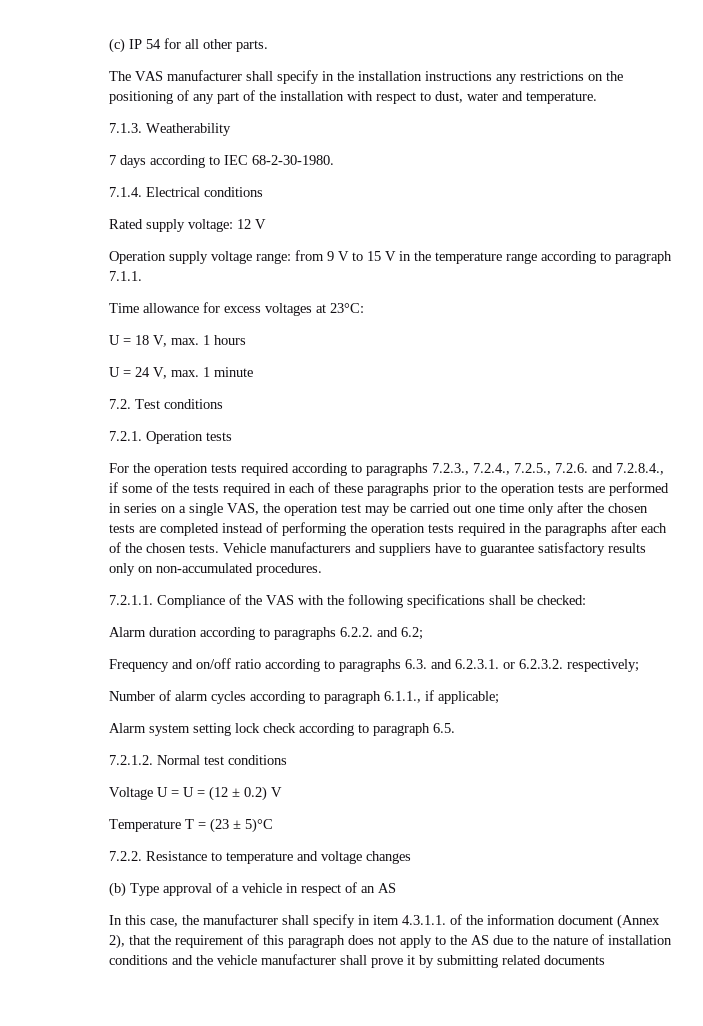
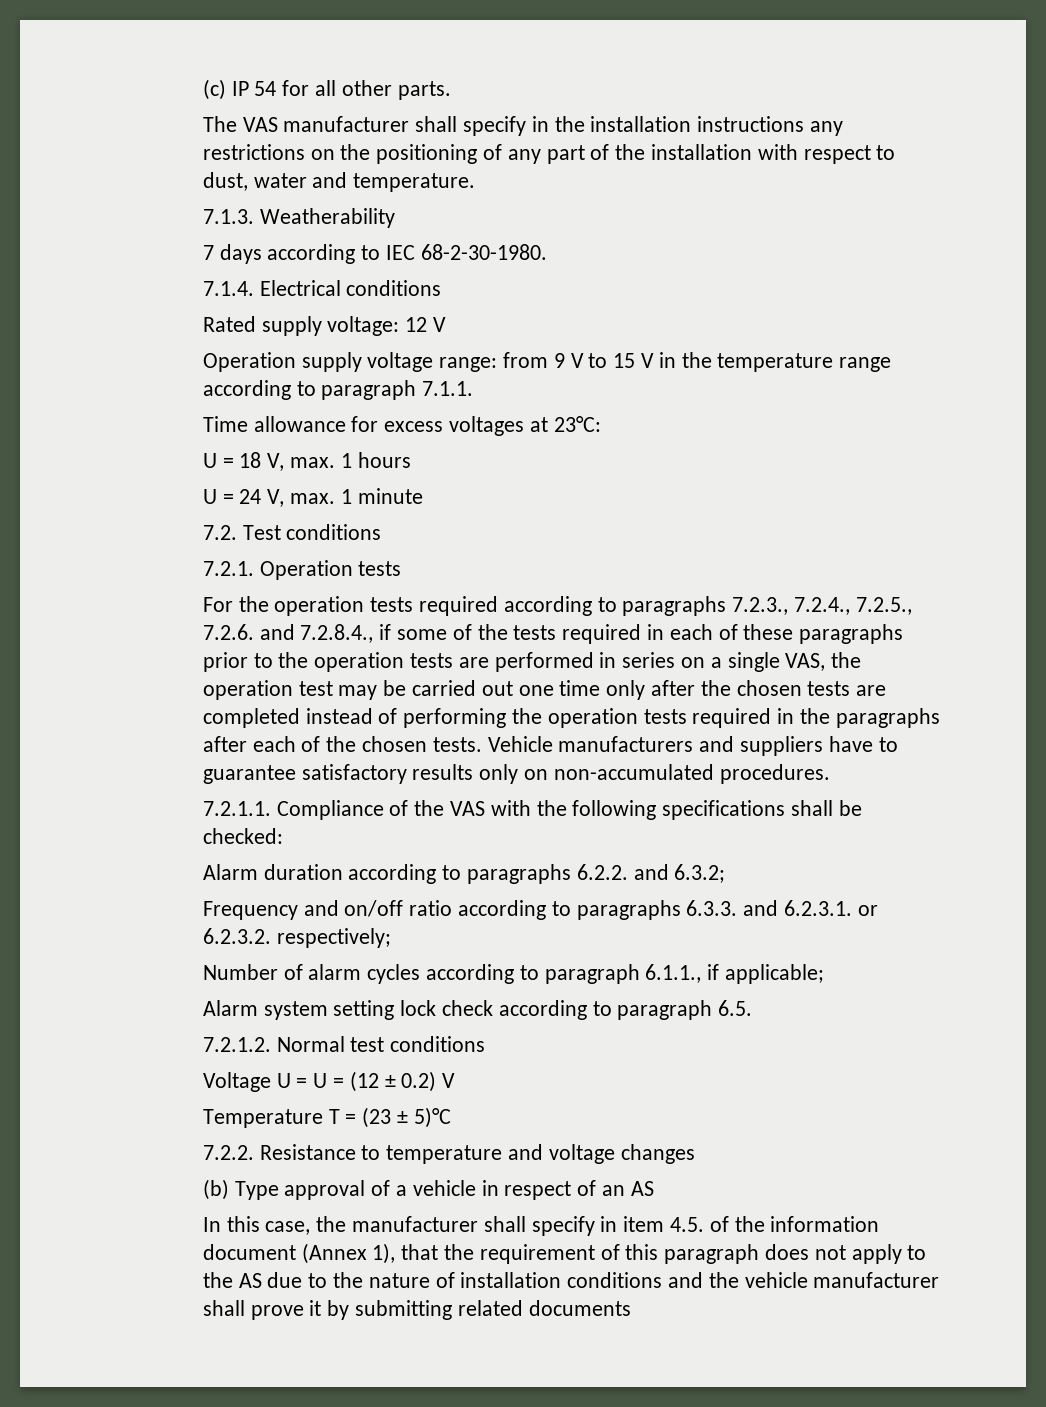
- Alarm duration according to paragraphs 6.2.2. and 6.2;
+ Alarm duration according to paragraphs 6.2.2. and 6.3.2;
- Frequency and on/off ratio according to paragraphs 6.3. and 6.2.3.1. or 6.2.3.2. respectively;
+ Frequency and on/off ratio according to paragraphs 6.3.3. and 6.2.3.1. or 6.2.3.2. respectively;
- In this case, the manufacturer shall specify in item 4.3.1.1. of the information document (Annex 2), that the requirement of this paragraph does not apply to the AS due to the nature of installation conditions and the vehicle manufacturer shall prove it by submitting related documents
+ In this case, the manufacturer shall specify in item 4.5. of the information document (Annex 1), that the requirement of this paragraph does not apply to the AS due to the nature of installation conditions and the vehicle manufacturer shall prove it by submitting related documents

